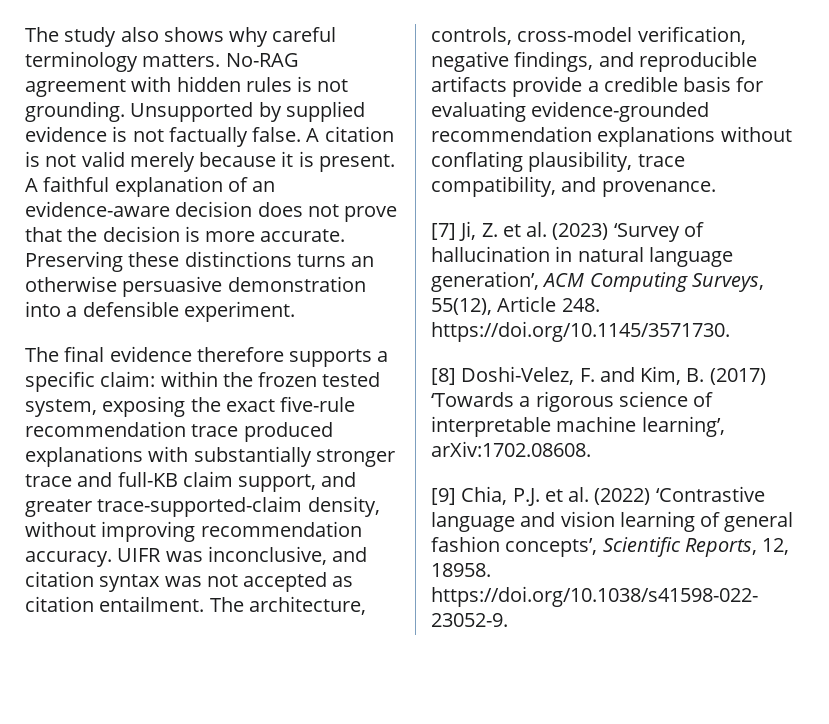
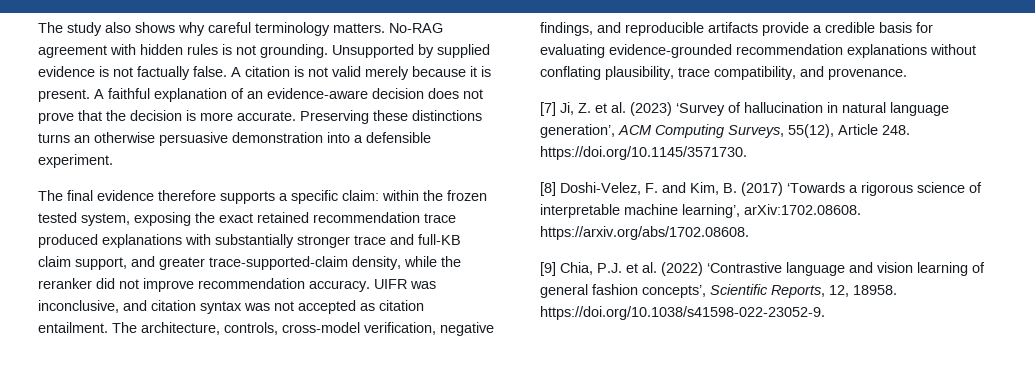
- The final evidence therefore supports a specific claim: within the frozen tested system, exposing the exact five-rule recommendation trace produced explanations with substantially stronger trace and full-KB claim support, and greater trace-supported-claim density, without improving recommendation accuracy.
+ The final evidence therefore supports a specific claim: within the frozen tested system, exposing the exact retained recommendation trace produced explanations with substantially stronger trace and full-KB claim support, and greater trace-supported-claim density, while the reranker did not improve recommendation accuracy.
- [8] Doshi-Velez, F. and Kim, B. (2017) ‘Towards a rigorous science of interpretable machine learning’, arXiv:1702.08608.
+ [8] Doshi-Velez, F. and Kim, B. (2017) ‘Towards a rigorous science of interpretable machine learning’, arXiv:1702.08608. https://arxiv.org/abs/1702.08608.

